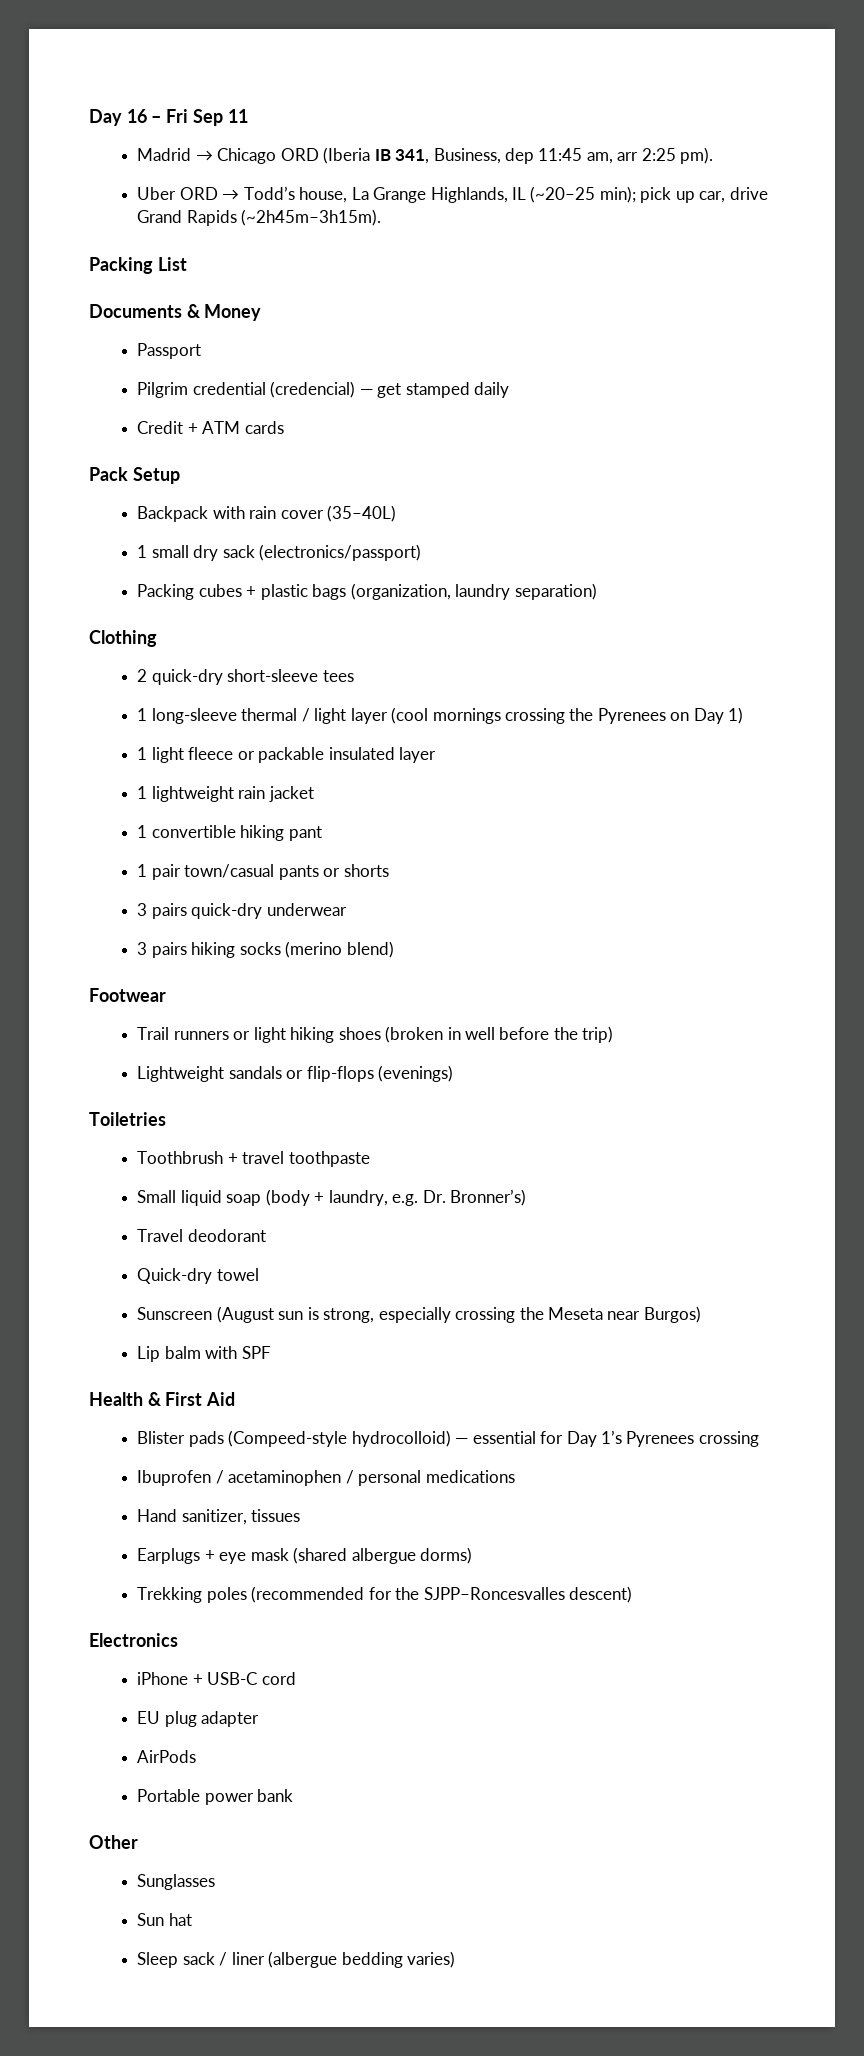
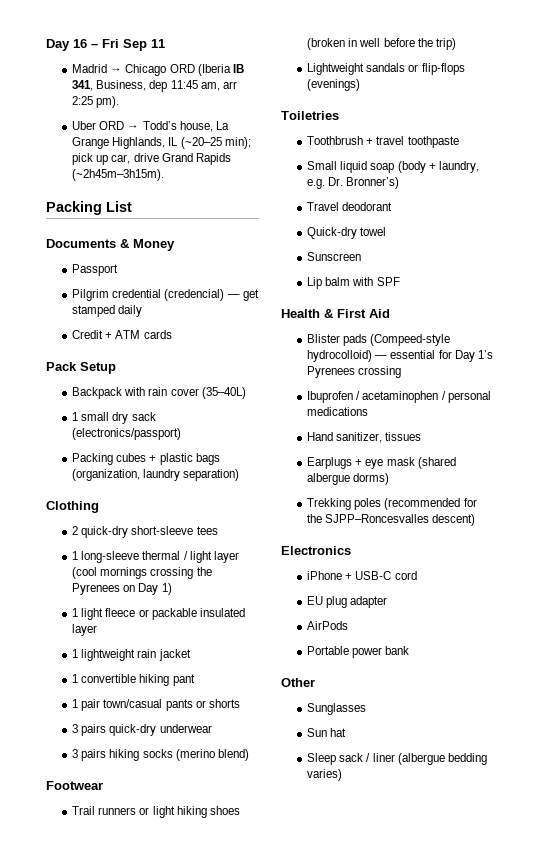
- Sunscreen (August sun is strong, especially crossing the Meseta near Burgos)
+ Sunscreen

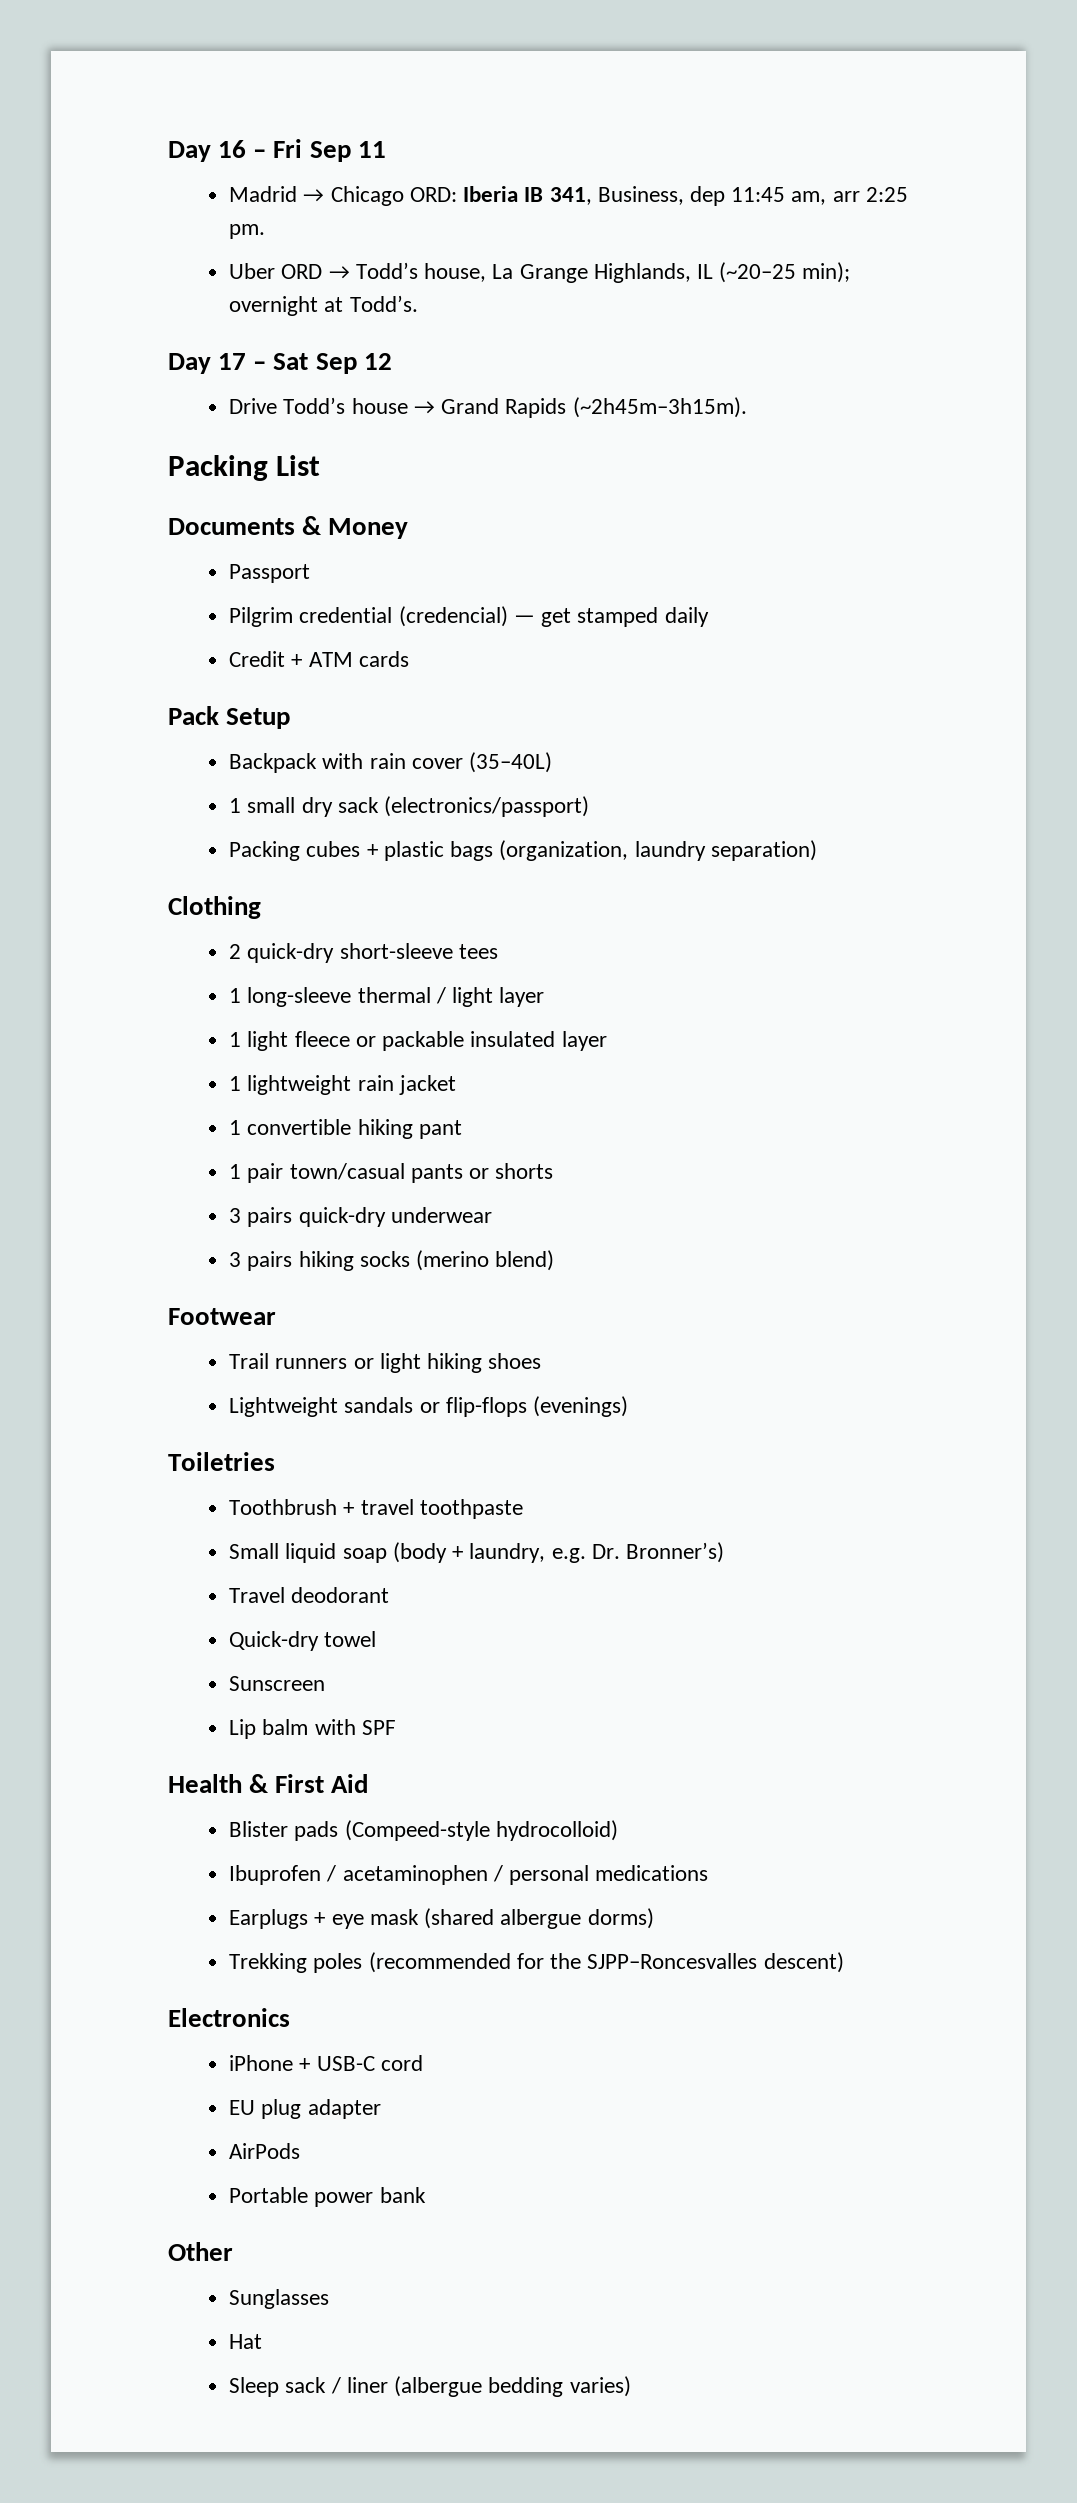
- Madrid → Chicago ORD (Iberia IB 341, Business, dep 11:45 am, arr 2:25 pm).
+ Madrid → Chicago ORD: Iberia IB 341, Business, dep 11:45 am, arr 2:25 pm.
- Uber ORD → Todd’s house, La Grange Highlands, IL (~20–25 min); pick up car, drive Grand Rapids (~2h45m–3h15m).
+ Uber ORD → Todd’s house, La Grange Highlands, IL (~20–25 min); overnight at Todd’s.
+ Day 17 – Sat Sep 12
+ Drive Todd’s house → Grand Rapids (~2h45m–3h15m).
- 1 long-sleeve thermal / light layer (cool mornings crossing the Pyrenees on Day 1)
+ 1 long-sleeve thermal / light layer
- Trail runners or light hiking shoes (broken in well before the trip)
+ Trail runners or light hiking shoes
- Blister pads (Compeed-style hydrocolloid) — essential for Day 1’s Pyrenees crossing
+ Blister pads (Compeed-style hydrocolloid)
- Hand sanitizer, tissues
- Sun hat
+ Hat

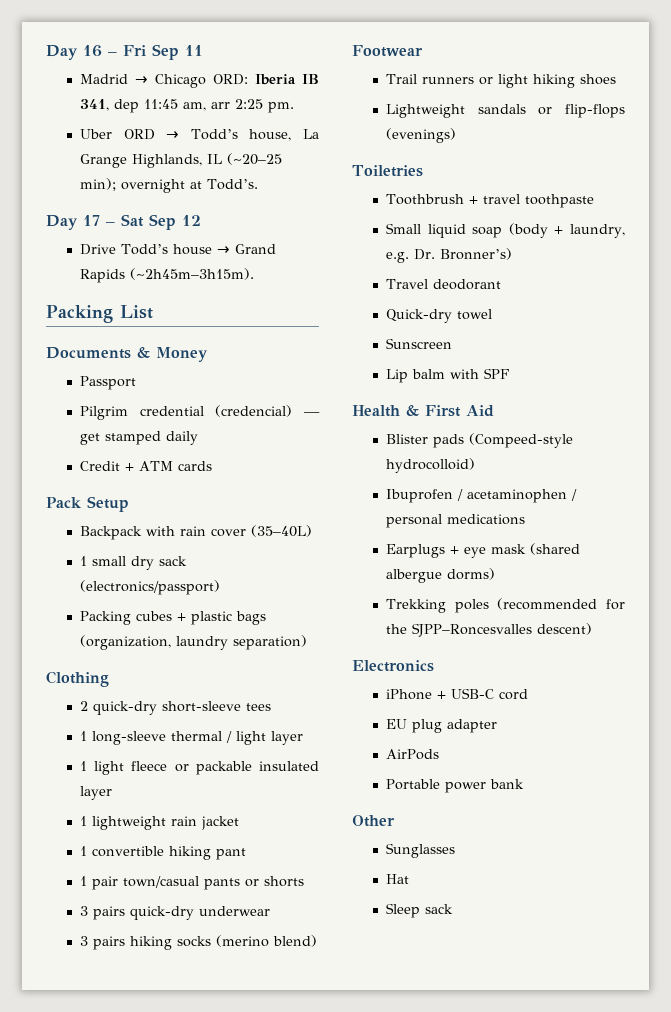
- Madrid → Chicago ORD: Iberia IB 341, Business, dep 11:45 am, arr 2:25 pm.
+ Madrid → Chicago ORD: Iberia IB 341, dep 11:45 am, arr 2:25 pm.
- Sleep sack / liner (albergue bedding varies)
+ Sleep sack

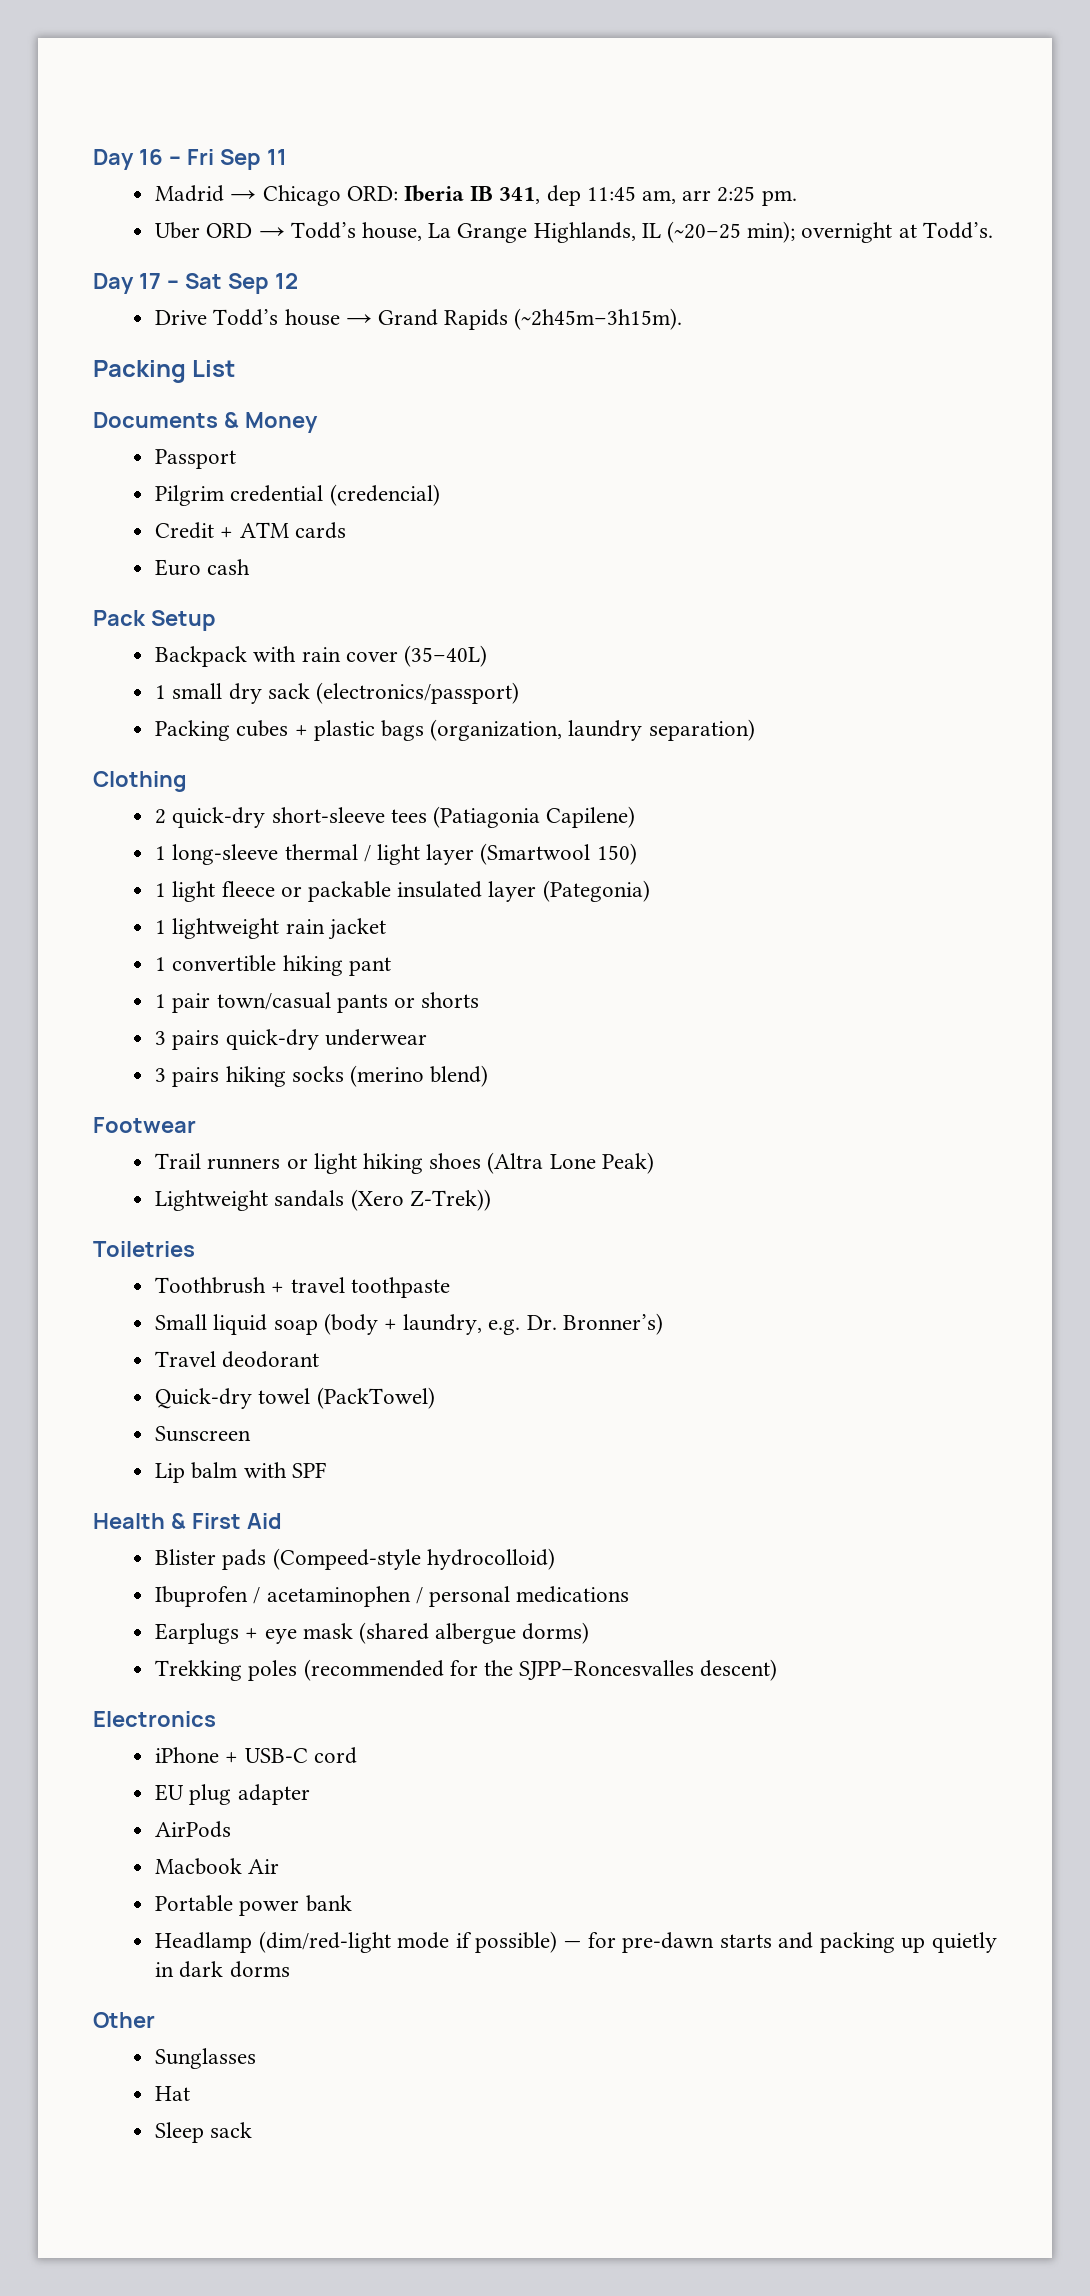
- Pilgrim credential (credencial) — get stamped daily
+ Pilgrim credential (credencial)
+ Euro cash
- 2 quick-dry short-sleeve tees
+ 2 quick-dry short-sleeve tees (Patiagonia Capilene)
- 1 long-sleeve thermal / light layer
+ 1 long-sleeve thermal / light layer (Smartwool 150)
- 1 light fleece or packable insulated layer
+ 1 light fleece or packable insulated layer (Pategonia)
- Trail runners or light hiking shoes
+ Trail runners or light hiking shoes (Altra Lone Peak)
- Lightweight sandals or flip-flops (evenings)
+ Lightweight sandals (Xero Z-Trek))
- Quick-dry towel
+ Quick-dry towel (PackTowel)
+ Macbook Air
+ Headlamp (dim/red-light mode if possible) — for pre-dawn starts and packing up quietly in dark dorms

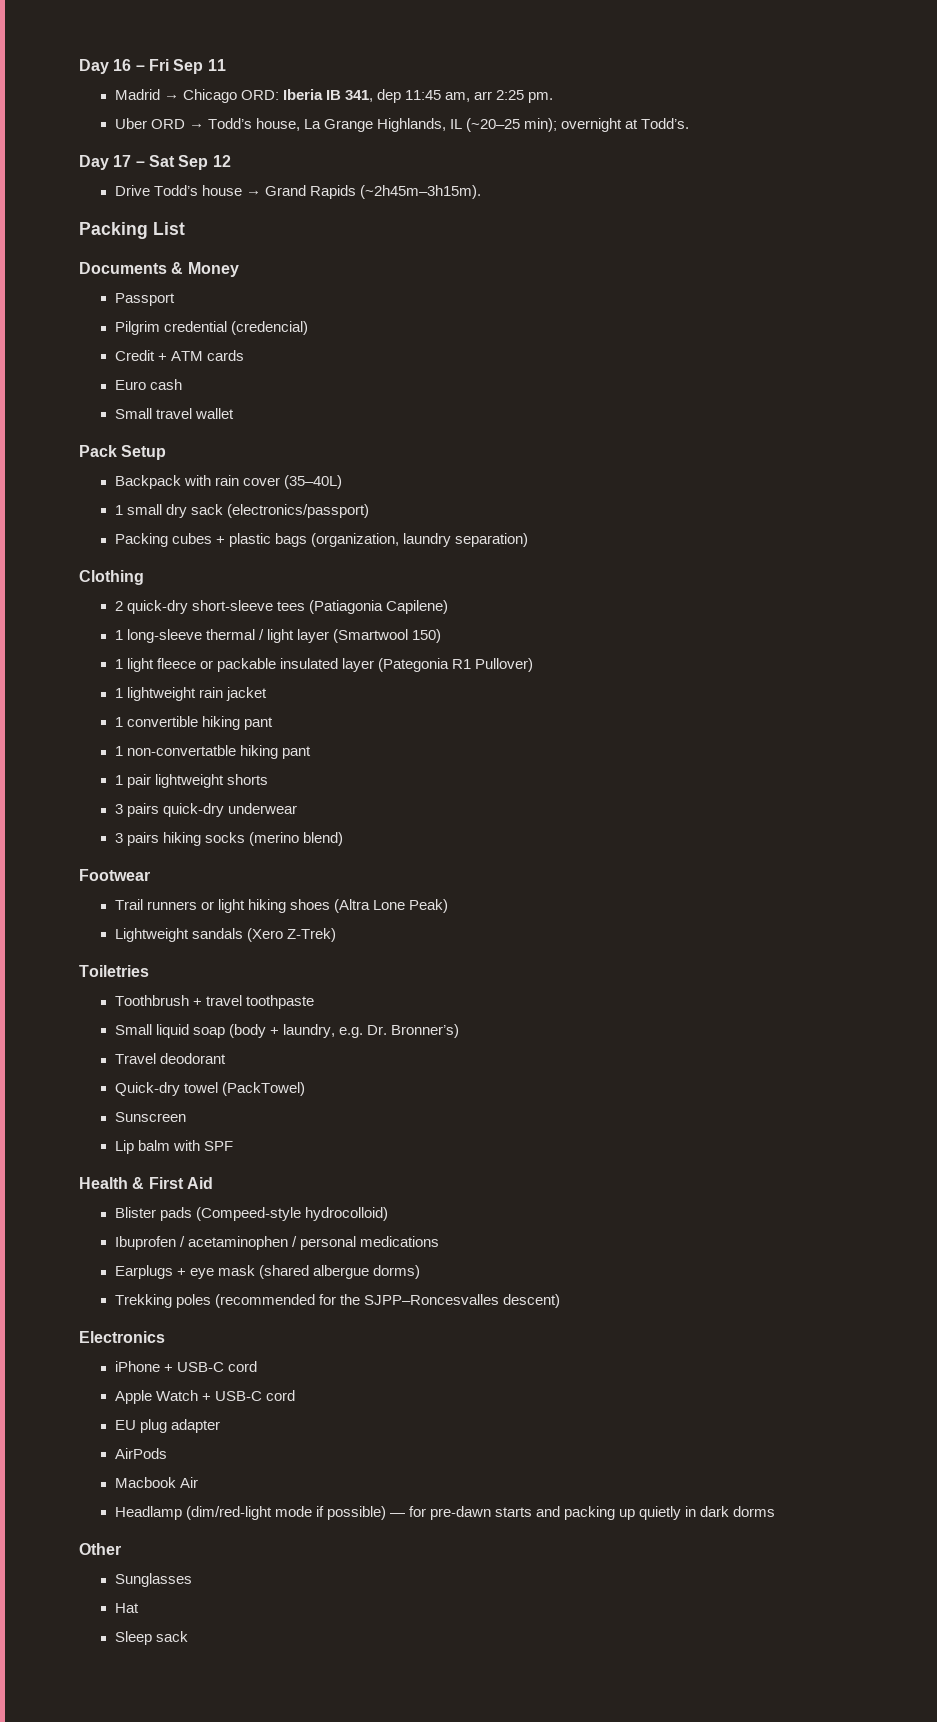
+ Small travel wallet
- 1 light fleece or packable insulated layer (Pategonia)
+ 1 light fleece or packable insulated layer (Pategonia R1 Pullover)
+ 1 non-convertatble hiking pant
- 1 pair town/casual pants or shorts
+ 1 pair lightweight shorts
- Lightweight sandals (Xero Z-Trek))
+ Lightweight sandals (Xero Z-Trek)
+ Apple Watch + USB-C cord
- Portable power bank

